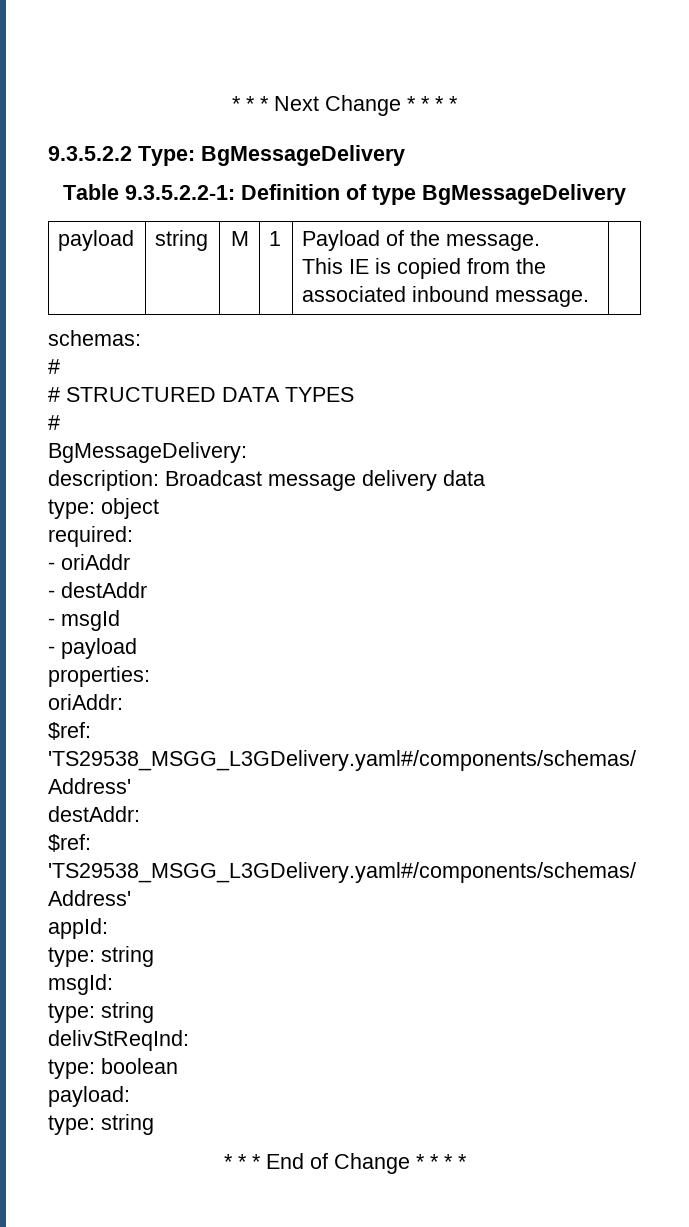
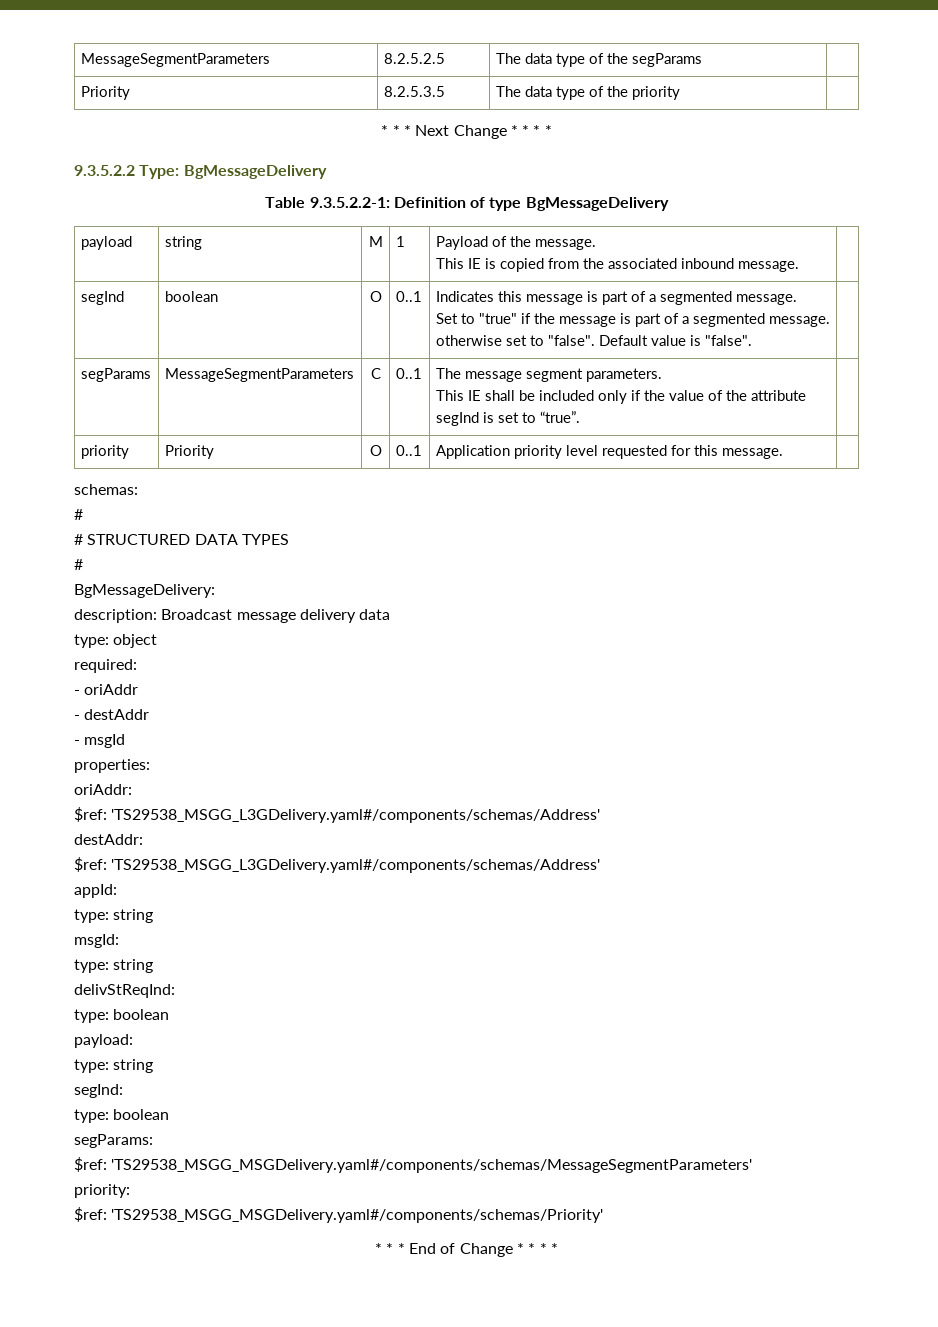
+ MessageSegmentParameters | 8.2.5.2.5 | The data type of the segParams |
+ Priority | 8.2.5.3.5 | The data type of the priority |
+ segInd | boolean | O | 0..1 | Indicates this message is part of a segmented message.
+ Set to "true" if the message is part of a segmented message. otherwise set to "false". Default value is "false". |
+ segParams | MessageSegmentParameters | C | 0..1 | The message segment parameters.
+ This IE shall be included only if the value of the attribute segInd is set to “true”. |
+ priority | Priority | O | 0..1 | Application priority level requested for this message. |
- - payload
+ segInd:
+ type: boolean
+ segParams:
+ $ref: 'TS29538_MSGG_MSGDelivery.yaml#/components/schemas/MessageSegmentParameters'
+ priority:
+ $ref: 'TS29538_MSGG_MSGDelivery.yaml#/components/schemas/Priority'

